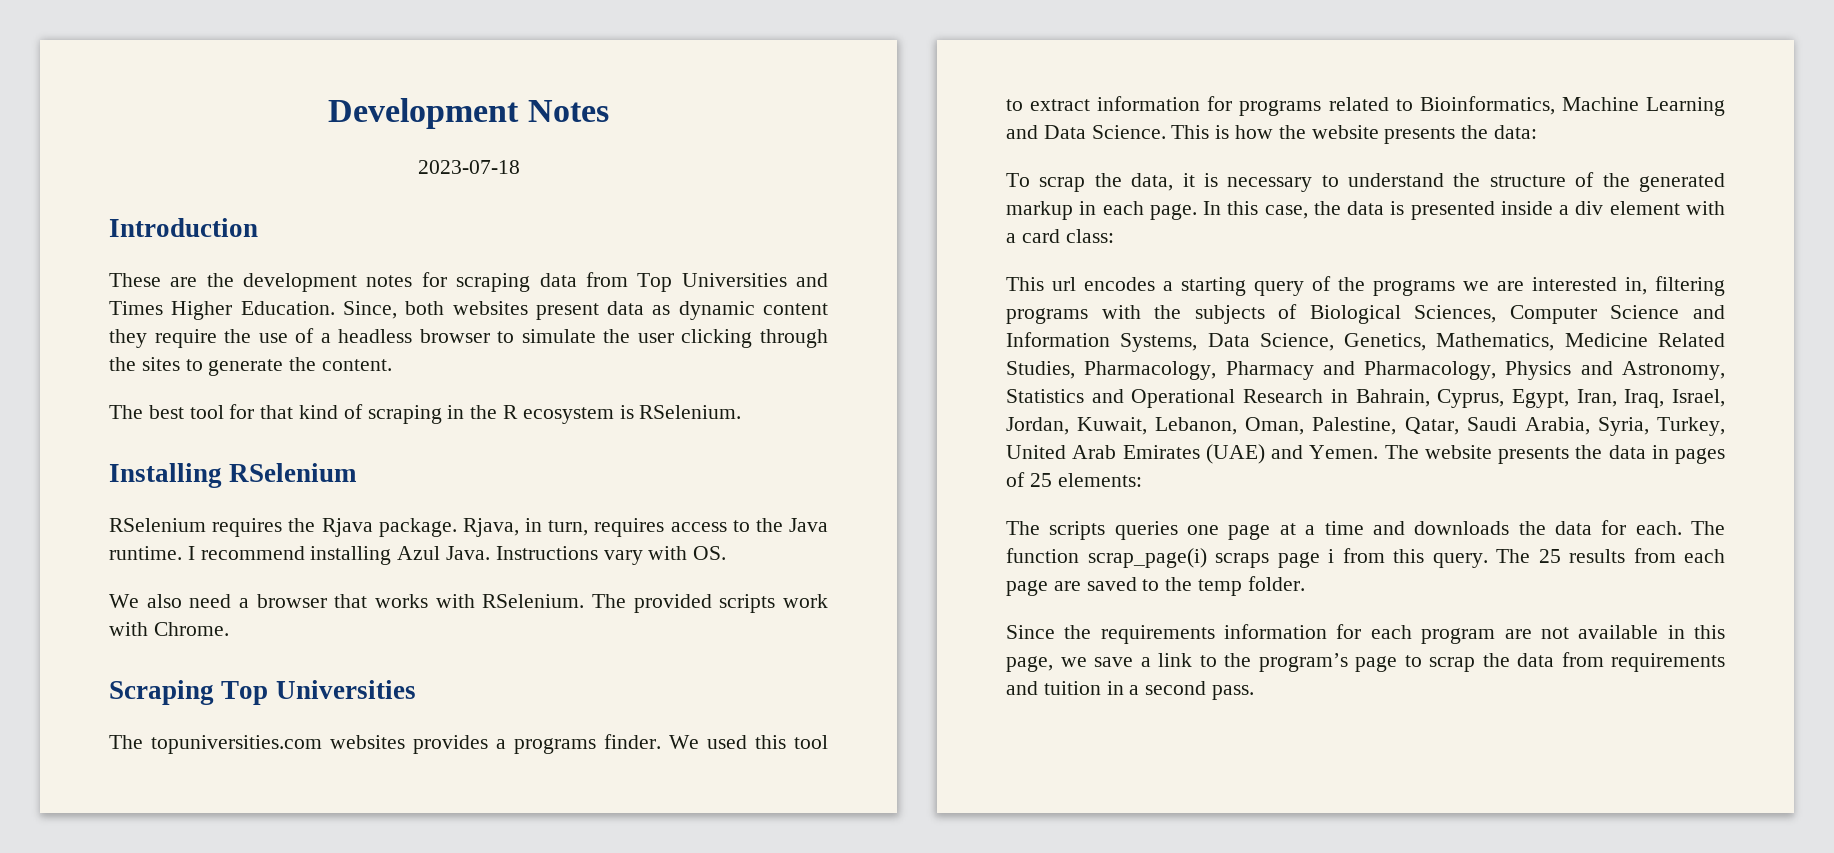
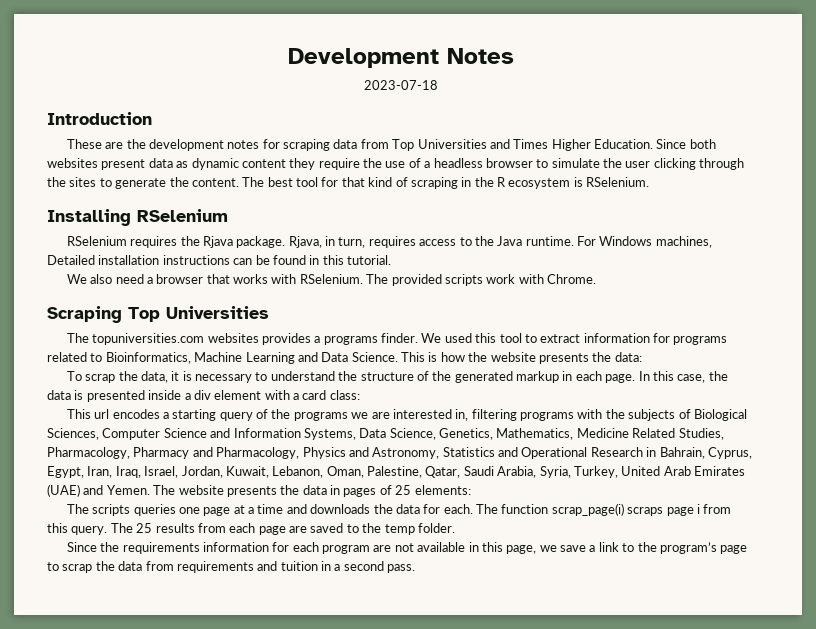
- Since, both websites present data as dynamic content they require the use of a headless browser to simulate the user clicking through the sites to generate the content.
- The best tool for that kind of scraping in the R ecosystem is RSelenium.
+ Since both websites present data as dynamic content they require the use of a headless browser to simulate the user clicking through the sites to generate the content. The best tool for that kind of scraping in the R ecosystem is RSelenium.
- I recommend installing Azul Java. Instructions vary with OS.
+ For Windows machines, Detailed installation instructions can be found in this tutorial.

